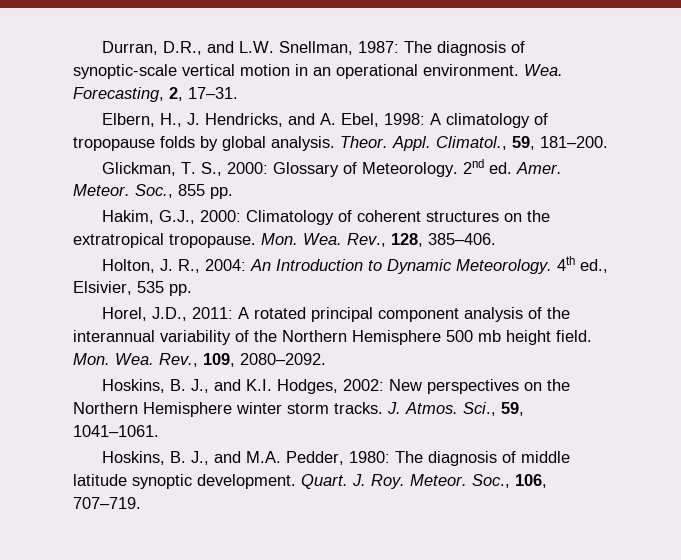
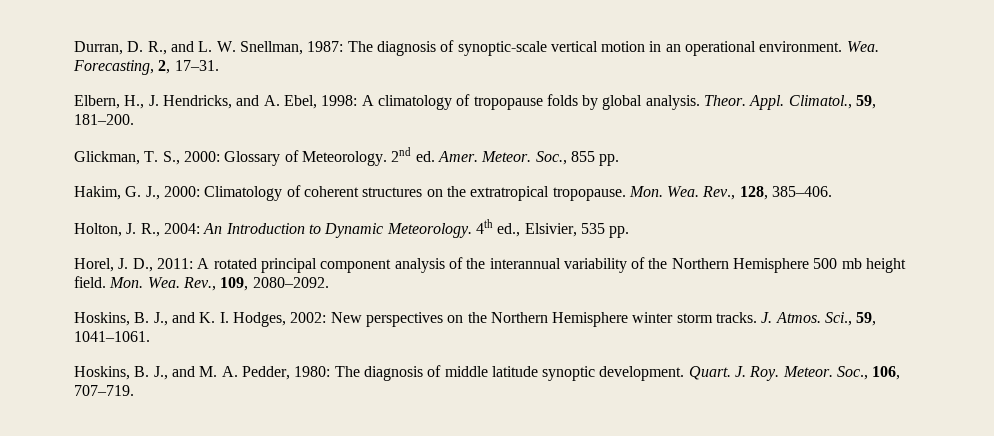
- Durran, D.R., and L.W. Snellman, 1987: The diagnosis of synoptic-scale vertical motion in an operational environment.
+ Durran, D. R., and L. W. Snellman, 1987: The diagnosis of synoptic-scale vertical motion in an operational environment.
- Hakim, G.J., 2000: Climatology of coherent structures on the extratropical tropopause.
+ Hakim, G. J., 2000: Climatology of coherent structures on the extratropical tropopause.
- Horel, J.D., 2011: A rotated principal component analysis of the interannual variability of the Northern Hemisphere 500 mb height field.
+ Horel, J. D., 2011: A rotated principal component analysis of the interannual variability of the Northern Hemisphere 500 mb height field.
- Hoskins, B. J., and K.I. Hodges, 2002: New perspectives on the Northern Hemisphere winter storm tracks.
+ Hoskins, B. J., and K. I. Hodges, 2002: New perspectives on the Northern Hemisphere winter storm tracks.
- Hoskins, B. J., and M.A. Pedder, 1980: The diagnosis of middle latitude synoptic development.
+ Hoskins, B. J., and M. A. Pedder, 1980: The diagnosis of middle latitude synoptic development.

